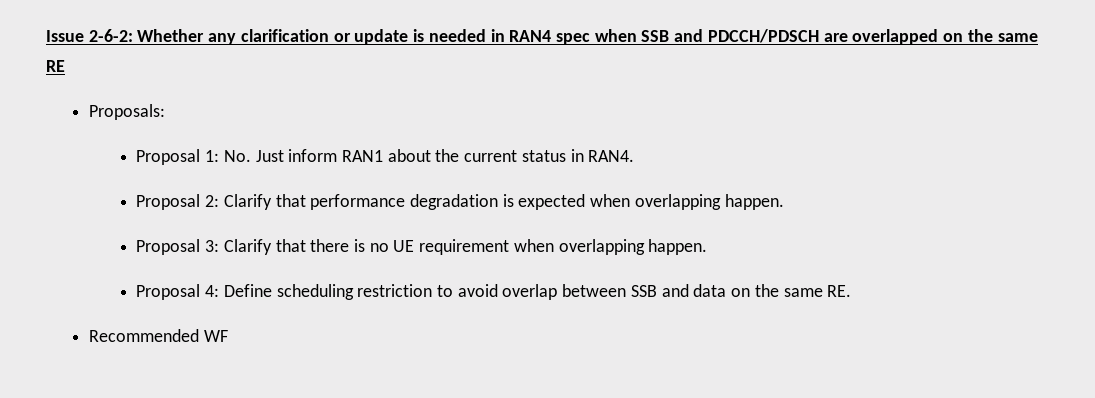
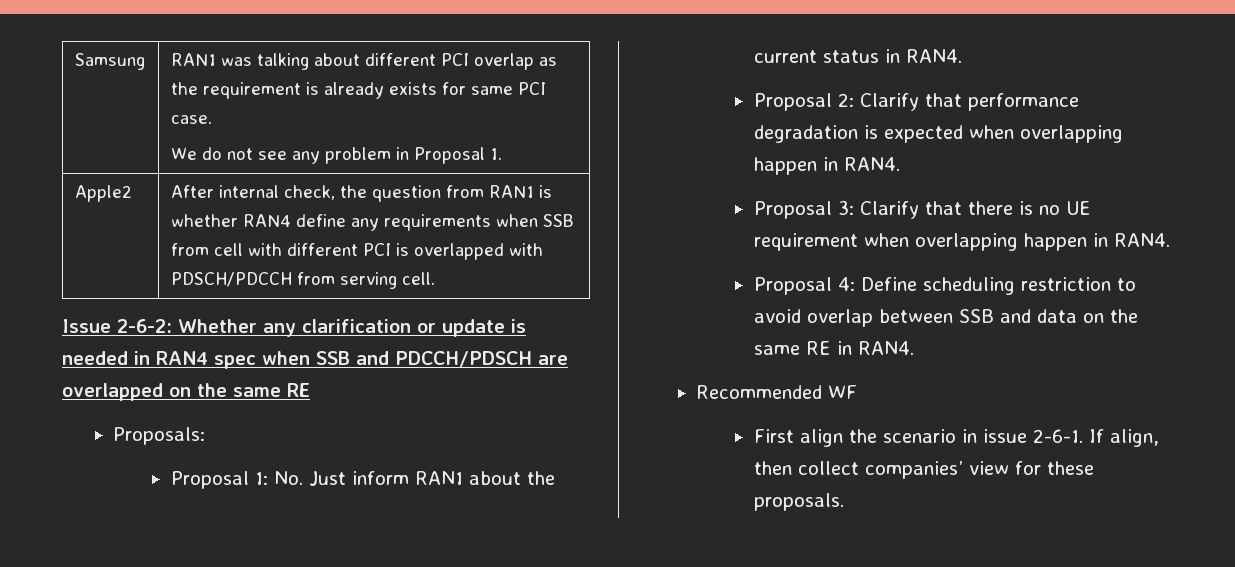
+ Samsung | RAN1 was talking about different PCI overlap as the requirement is already exists for same PCI case.
+ We do not see any problem in Proposal 1.
+ Apple2 | After internal check, the question from RAN1 is whether RAN4 define any requirements when SSB from cell with different PCI is overlapped with PDSCH/PDCCH from serving cell.
- Proposal 2: Clarify that performance degradation is expected when overlapping happen.
+ Proposal 2: Clarify that performance degradation is expected when overlapping happen in RAN4.
- Proposal 3: Clarify that there is no UE requirement when overlapping happen.
+ Proposal 3: Clarify that there is no UE requirement when overlapping happen in RAN4.
- Proposal 4: Define scheduling restriction to avoid overlap between SSB and data on the same RE.
+ Proposal 4: Define scheduling restriction to avoid overlap between SSB and data on the same RE in RAN4.
+ First align the scenario in issue 2-6-1. If align, then collect companies’ view for these proposals.

